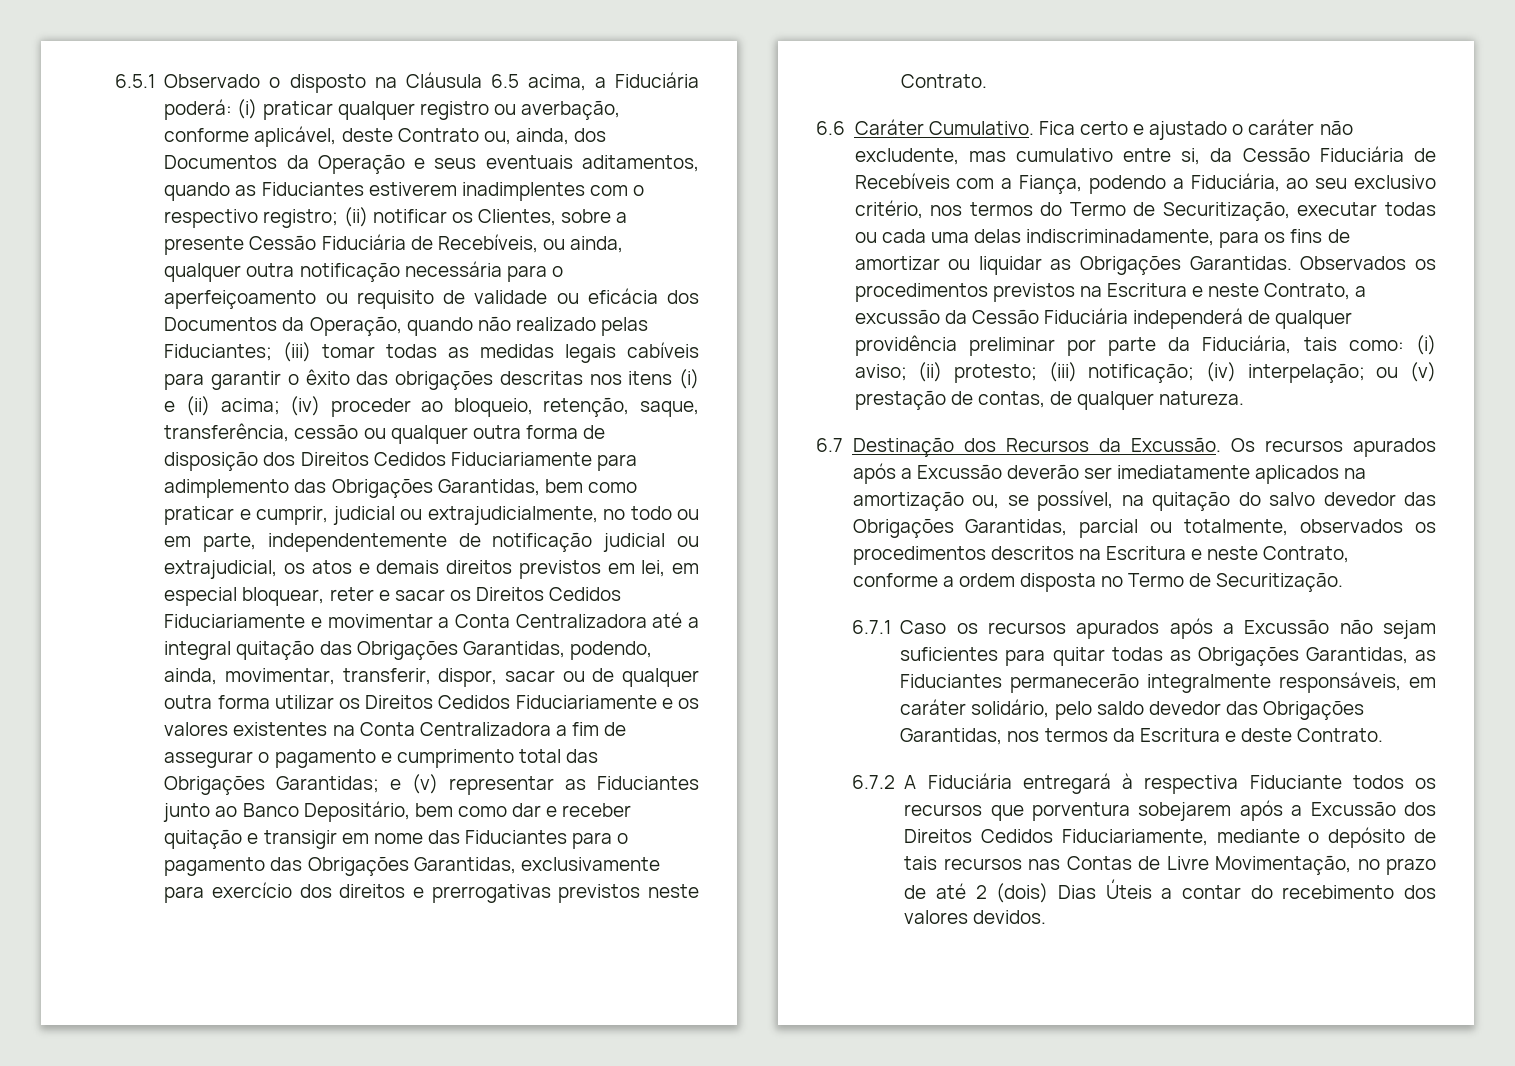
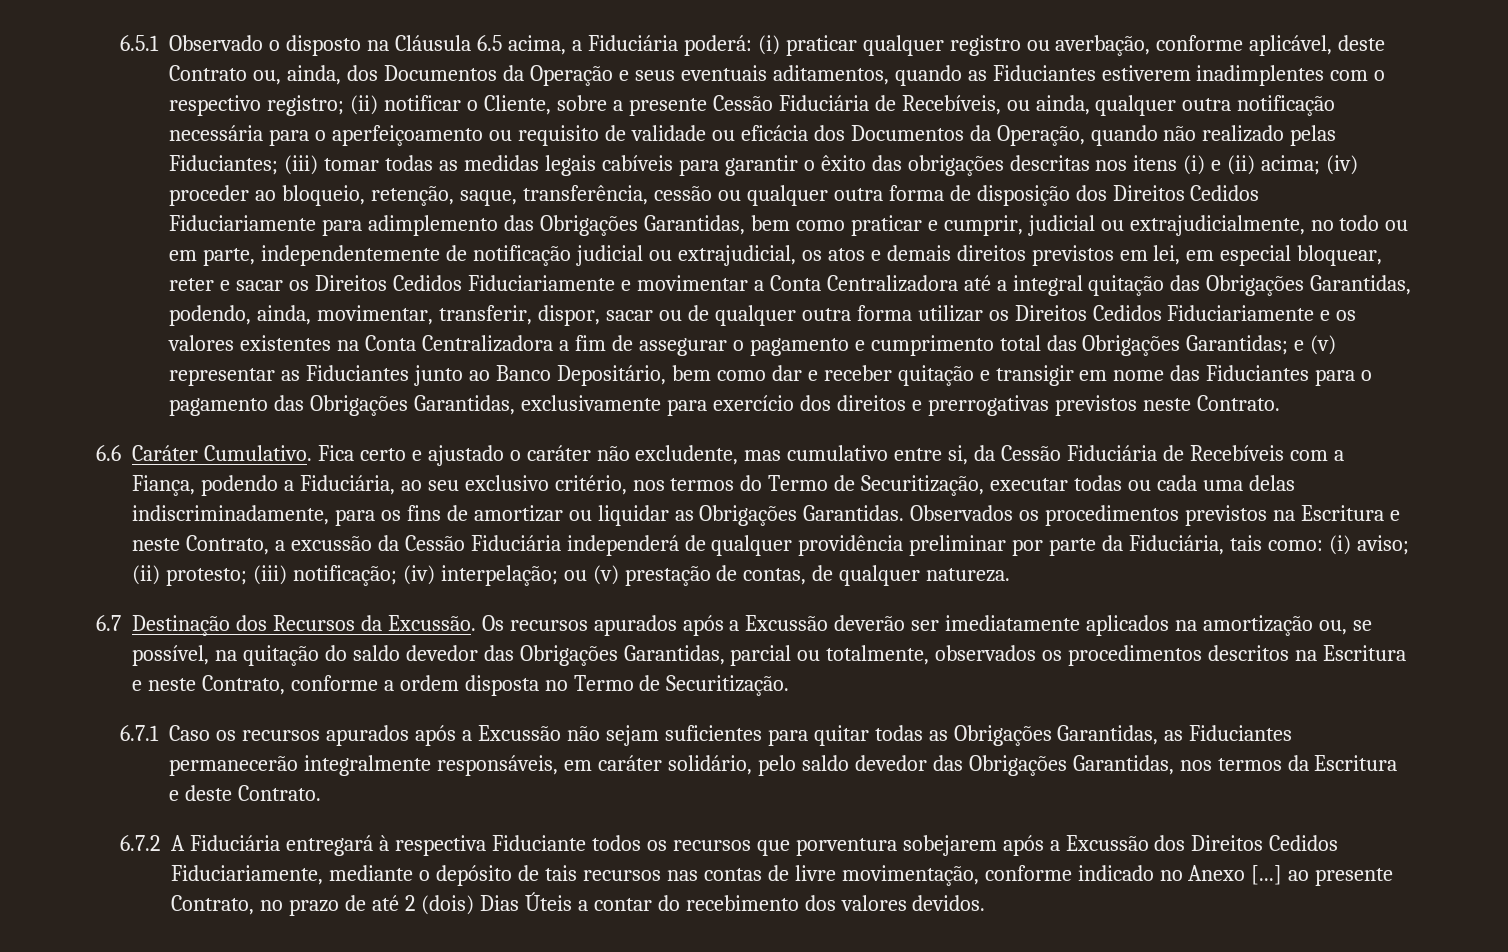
- (ii) notificar os Clientes, sobre a presente Cessão Fiduciária de Recebíveis, ou ainda, qualquer outra notificação necessária para o aperfeiçoamento ou requisito de validade ou eficácia dos Documentos da Operação, quando não realizado pelas Fiduciantes;
+ (ii) notificar o Cliente, sobre a presente Cessão Fiduciária de Recebíveis, ou ainda, qualquer outra notificação necessária para o aperfeiçoamento ou requisito de validade ou eficácia dos Documentos da Operação, quando não realizado pelas Fiduciantes;
- Os recursos apurados após a Excussão deverão ser imediatamente aplicados na amortização ou, se possível, na quitação do salvo devedor das Obrigações Garantidas, parcial ou totalmente, observados os procedimentos descritos na Escritura e neste Contrato, conforme a ordem disposta no Termo de Securitização.
+ Os recursos apurados após a Excussão deverão ser imediatamente aplicados na amortização ou, se possível, na quitação do saldo devedor das Obrigações Garantidas, parcial ou totalmente, observados os procedimentos descritos na Escritura e neste Contrato, conforme a ordem disposta no Termo de Securitização.
- 6.7.2 A Fiduciária entregará à respectiva Fiduciante todos os recursos que porventura sobejarem após a Excussão dos Direitos Cedidos Fiduciariamente, mediante o depósito de tais recursos nas Contas de Livre Movimentação, no prazo de até 2 (dois) Dias Úteis a contar do recebimento dos valores devidos.
+ 6.7.2 A Fiduciária entregará à respectiva Fiduciante todos os recursos que porventura sobejarem após a Excussão dos Direitos Cedidos Fiduciariamente, mediante o depósito de tais recursos nas contas de livre movimentação, conforme indicado no Anexo [...] ao presente Contrato, no prazo de até 2 (dois) Dias Úteis a contar do recebimento dos valores devidos.

